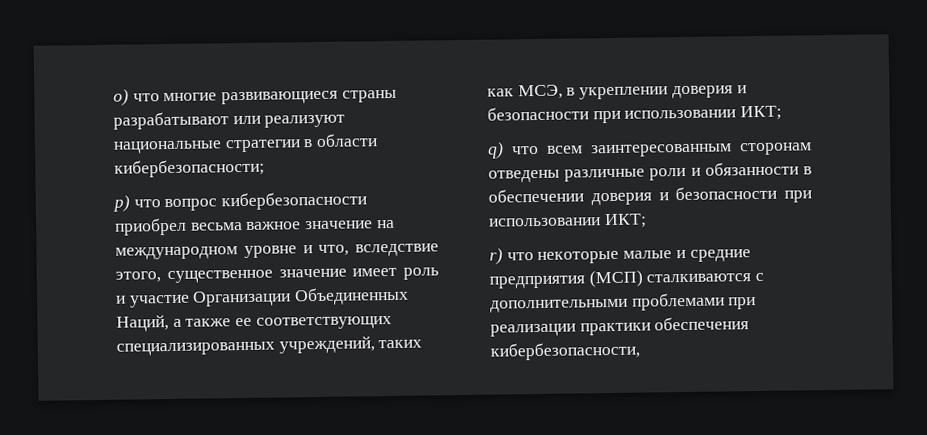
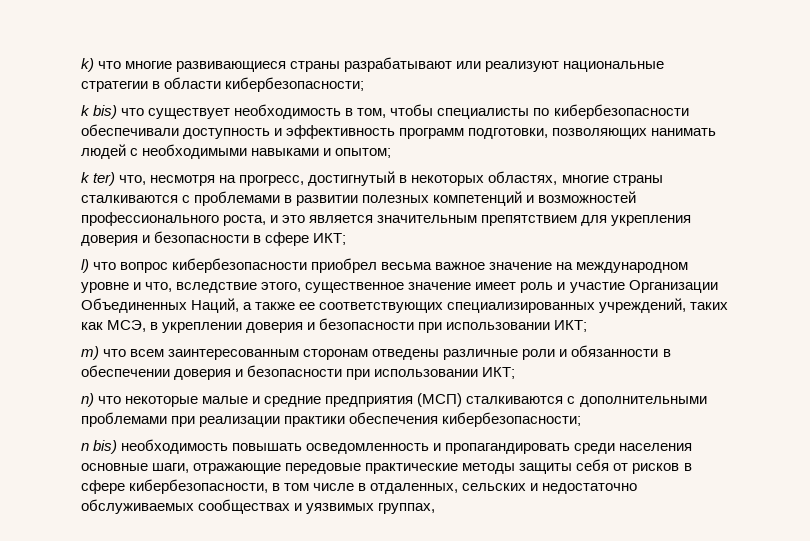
- o) что многие развивающиеся страны разрабатывают или реализуют национальные стратегии в области кибербезопасности;
+ k) что многие развивающиеся страны разрабатывают или реализуют национальные стратегии в области кибербезопасности;
- p) что вопрос кибербезопасности приобрел весьма важное значение на международном уровне и что, вследствие этого, существенное значение имеет роль и участие Организации Объединенных Наций, а также ее соответствующих специализированных учреждений, таких как МСЭ, в укреплении доверия и безопасности при использовании ИКТ;
+ k bis) что существует необходимость в том, чтобы специалисты по кибербезопасности обеспечивали доступность и эффективность программ подготовки, позволяющих нанимать людей с необходимыми навыками и опытом;
+ k ter) что, несмотря на прогресс, достигнутый в некоторых областях, многие страны сталкиваются с проблемами в развитии полезных компетенций и возможностей профессионального роста, и это является значительным препятствием для укрепления доверия и безопасности в сфере ИКТ;
+ l) что вопрос кибербезопасности приобрел весьма важное значение на международном уровне и что, вследствие этого, существенное значение имеет роль и участие Организации Объединенных Наций, а также ее соответствующих специализированных учреждений, таких как МСЭ, в укреплении доверия и безопасности при использовании ИКТ;
- q) что всем заинтересованным сторонам отведены различные роли и обязанности в обеспечении доверия и безопасности при использовании ИКТ;
+ m) что всем заинтересованным сторонам отведены различные роли и обязанности в обеспечении доверия и безопасности при использовании ИКТ;
- r) что некоторые малые и средние предприятия (МСП) сталкиваются с дополнительными проблемами при реализации практики обеспечения кибербезопасности,
+ n) что некоторые малые и средние предприятия (МСП) сталкиваются с дополнительными проблемами при реализации практики обеспечения кибербезопасности;
+ n bis) необходимость повышать осведомленность и пропагандировать среди населения основные шаги, отражающие передовые практические методы защиты себя от рисков в сфере кибербезопасности, в том числе в отдаленных, сельских и недостаточно обслуживаемых сообществах и уязвимых группах,

